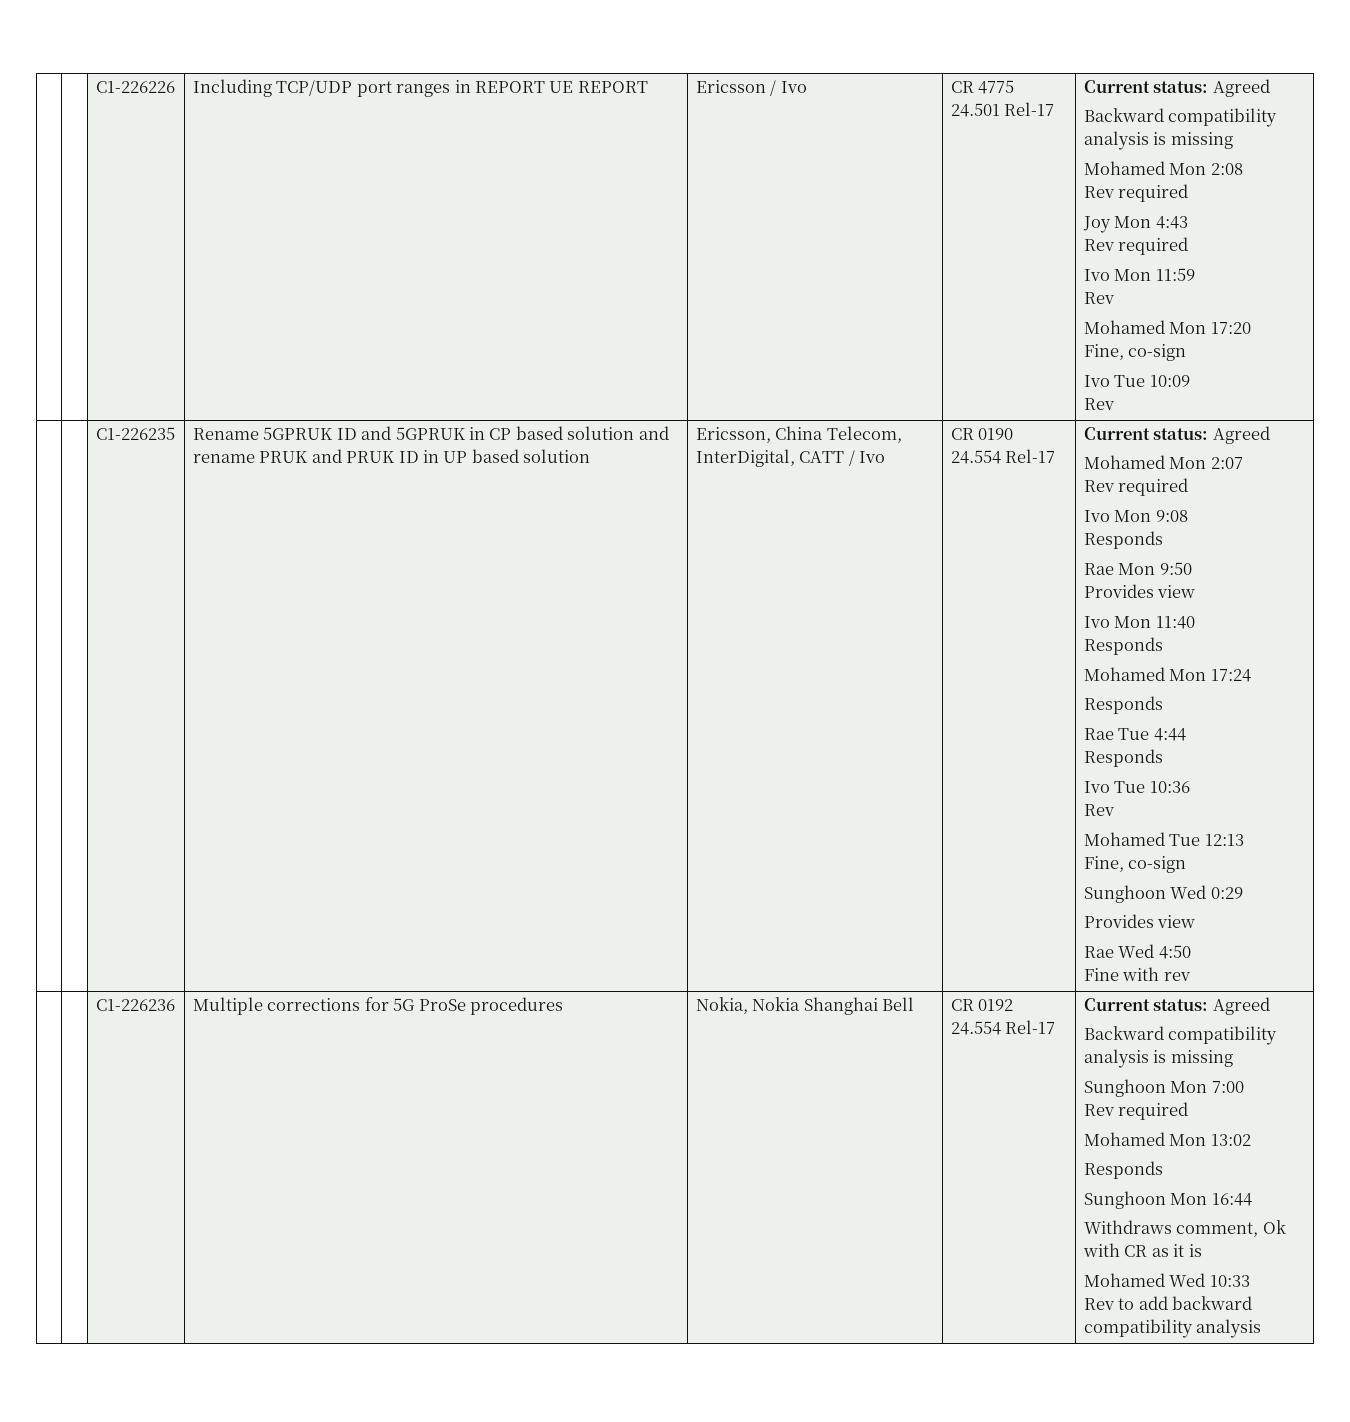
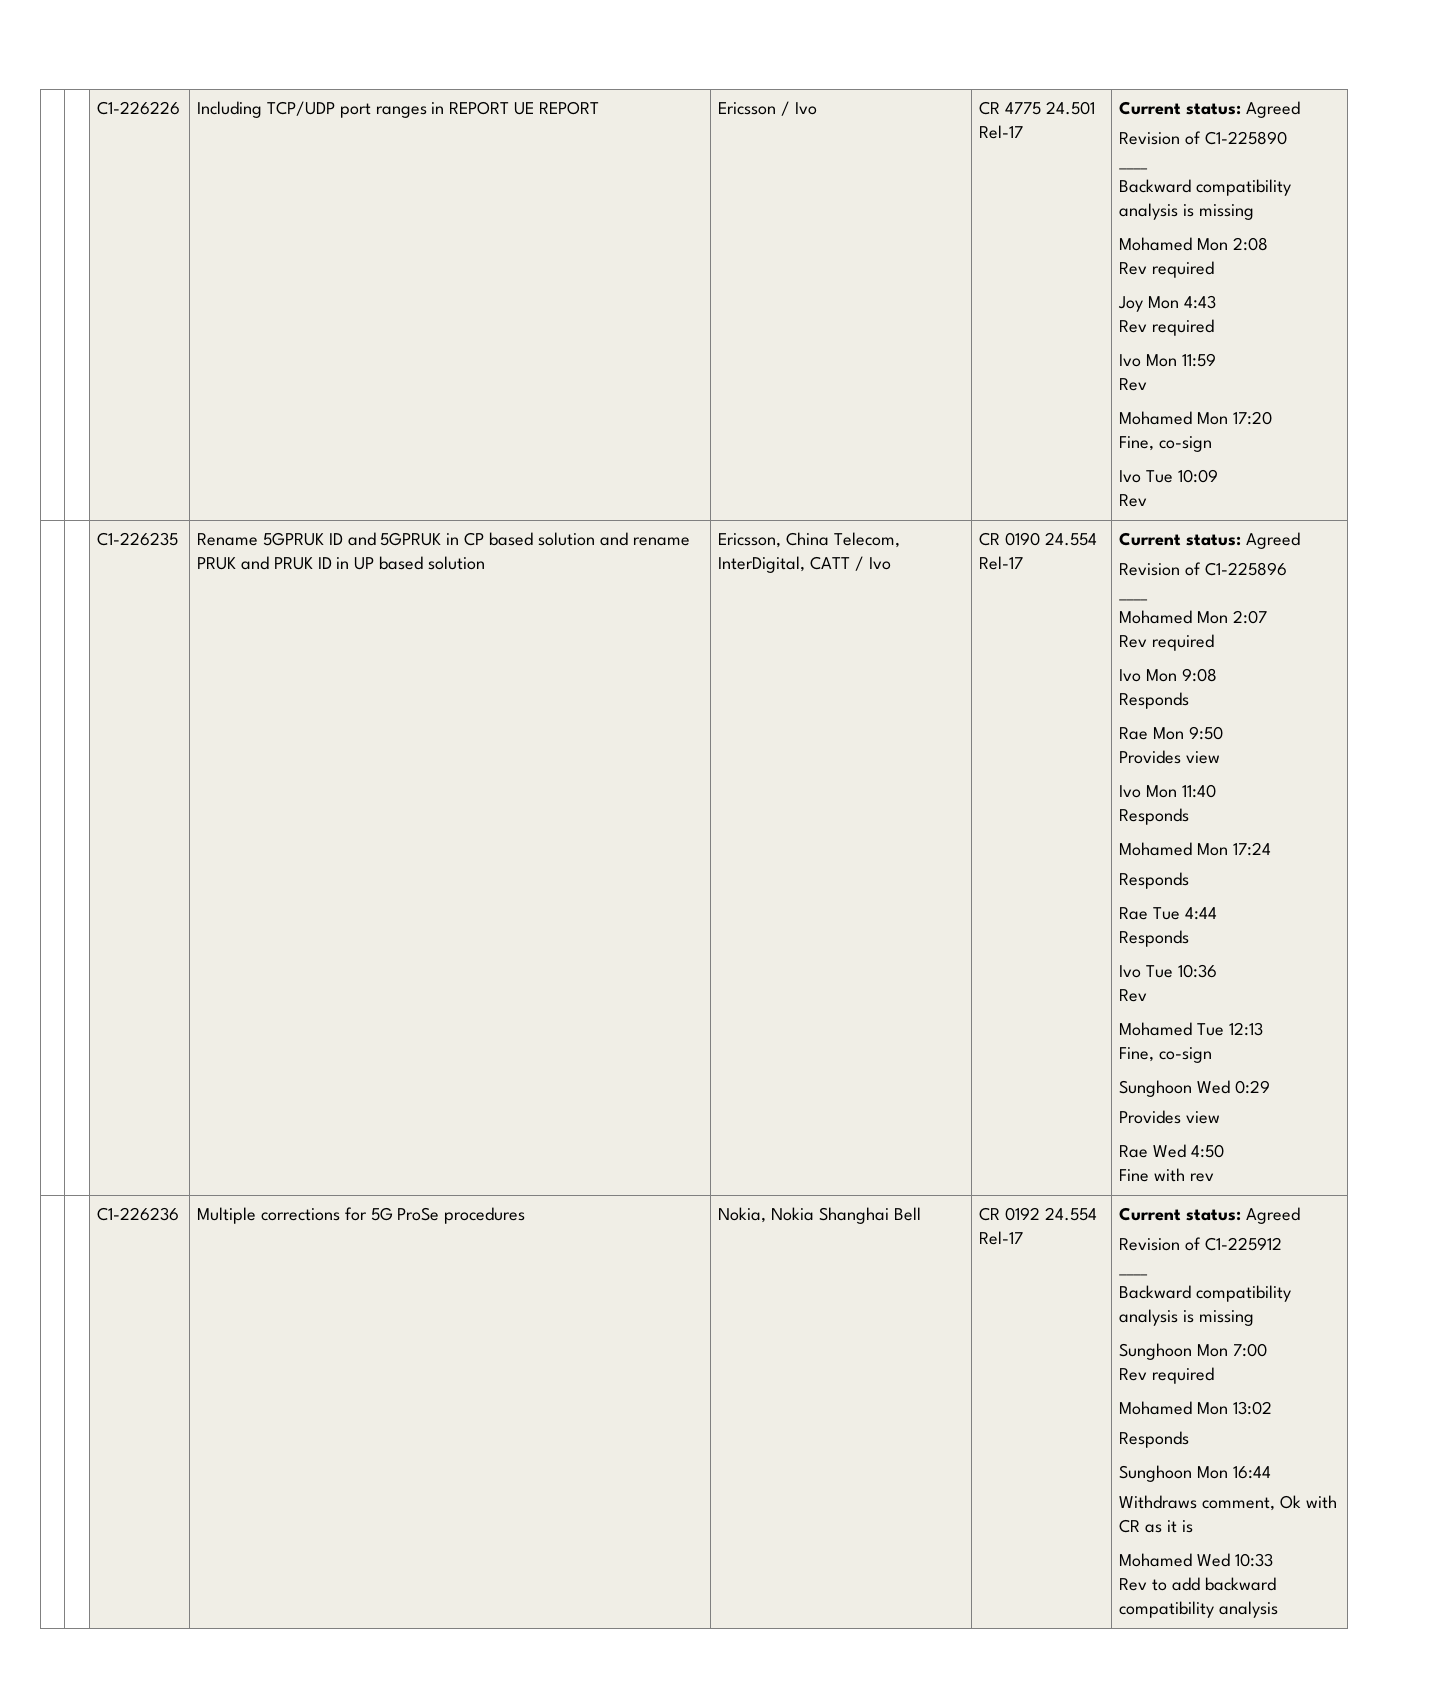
+ Revision of C1-225890
+ ____
+ Revision of C1-225896
+ ____
+ Revision of C1-225912
+ ____

